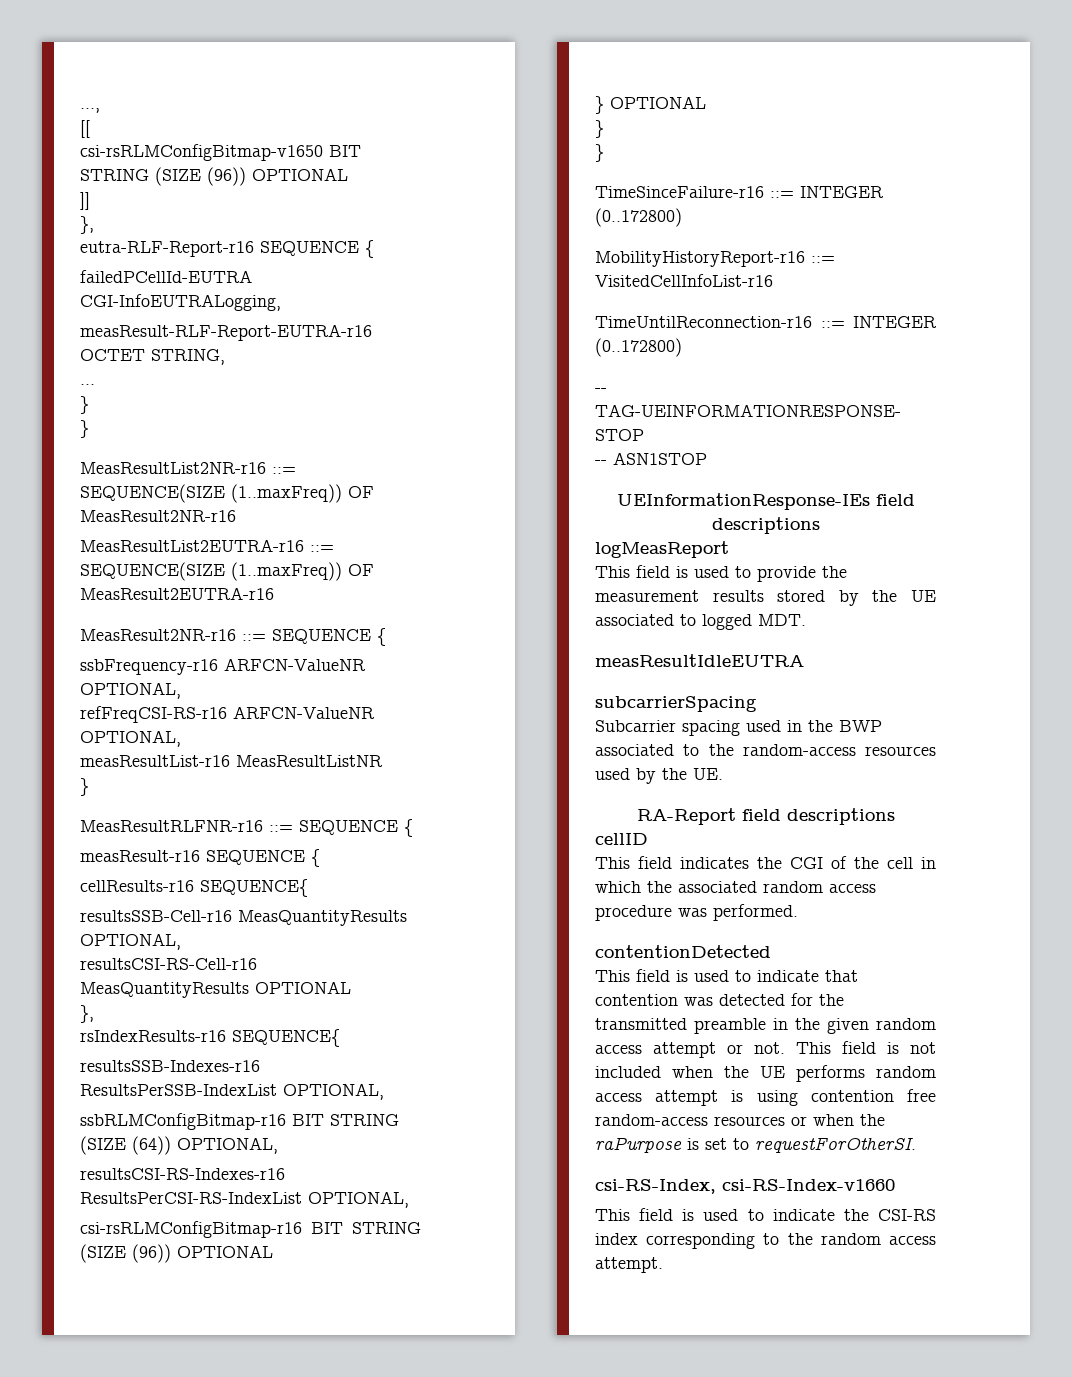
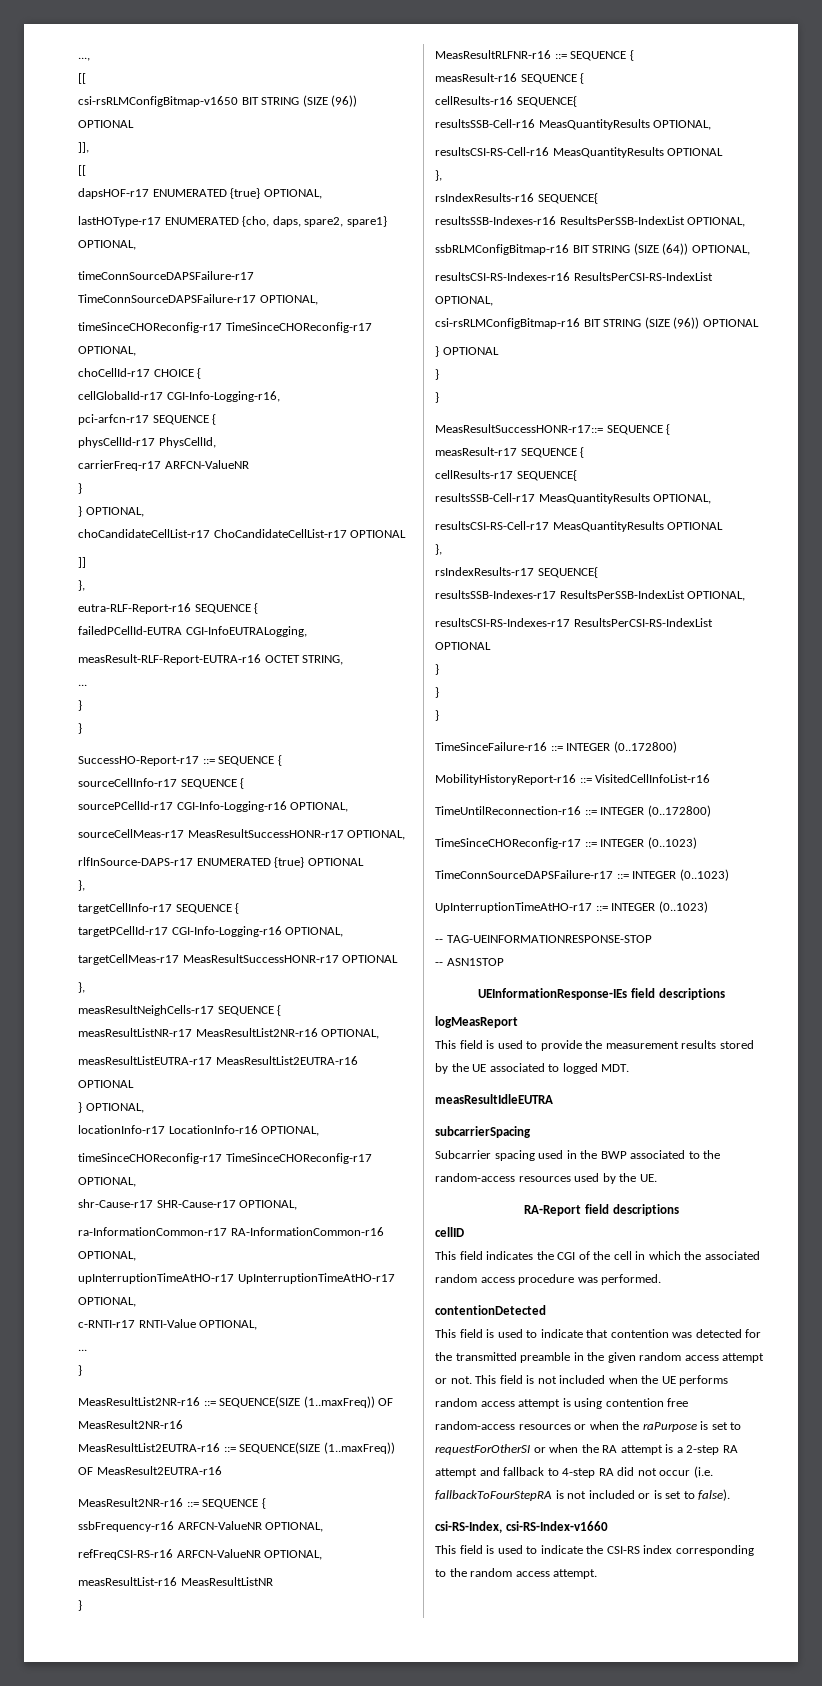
+ ]],
+ [[
+ dapsHOF-r17 ENUMERATED {true} OPTIONAL,
+ lastHOType-r17 ENUMERATED {cho, daps, spare2, spare1} OPTIONAL,
+ timeConnSourceDAPSFailure-r17 TimeConnSourceDAPSFailure-r17 OPTIONAL,
+ timeSinceCHOReconfig-r17 TimeSinceCHOReconfig-r17 OPTIONAL,
+ choCellId-r17 CHOICE {
+ cellGlobalId-r17 CGI-Info-Logging-r16,
+ pci-arfcn-r17 SEQUENCE {
+ physCellId-r17 PhysCellId,
+ carrierFreq-r17 ARFCN-ValueNR
+ }
+ } OPTIONAL,
+ choCandidateCellList-r17 ChoCandidateCellList-r17 OPTIONAL
+ SuccessHO-Report-r17 ::= SEQUENCE {
+ sourceCellInfo-r17 SEQUENCE {
+ sourcePCellId-r17 CGI-Info-Logging-r16 OPTIONAL,
+ sourceCellMeas-r17 MeasResultSuccessHONR-r17 OPTIONAL,
+ rlfInSource-DAPS-r17 ENUMERATED {true} OPTIONAL
+ },
+ targetCellInfo-r17 SEQUENCE {
+ targetPCellId-r17 CGI-Info-Logging-r16 OPTIONAL,
+ targetCellMeas-r17 MeasResultSuccessHONR-r17 OPTIONAL
+ },
+ measResultNeighCells-r17 SEQUENCE {
+ measResultListNR-r17 MeasResultList2NR-r16 OPTIONAL,
+ measResultListEUTRA-r17 MeasResultList2EUTRA-r16 OPTIONAL
+ } OPTIONAL,
+ locationInfo-r17 LocationInfo-r16 OPTIONAL,
+ timeSinceCHOReconfig-r17 TimeSinceCHOReconfig-r17 OPTIONAL,
+ shr-Cause-r17 SHR-Cause-r17 OPTIONAL,
+ ra-InformationCommon-r17 RA-InformationCommon-r16 OPTIONAL,
+ upInterruptionTimeAtHO-r17 UpInterruptionTimeAtHO-r17 OPTIONAL,
+ c-RNTI-r17 RNTI-Value OPTIONAL,
+ ...
+ }
+ MeasResultSuccessHONR-r17::= SEQUENCE {
+ measResult-r17 SEQUENCE {
+ cellResults-r17 SEQUENCE{
+ resultsSSB-Cell-r17 MeasQuantityResults OPTIONAL,
+ resultsCSI-RS-Cell-r17 MeasQuantityResults OPTIONAL
+ },
+ rsIndexResults-r17 SEQUENCE{
+ resultsSSB-Indexes-r17 ResultsPerSSB-IndexList OPTIONAL,
+ resultsCSI-RS-Indexes-r17 ResultsPerCSI-RS-IndexList OPTIONAL
+ }
+ }
+ }
+ TimeSinceCHOReconfig-r17 ::= INTEGER (0..1023)
+ TimeConnSourceDAPSFailure-r17 ::= INTEGER (0..1023)
+ UpInterruptionTimeAtHO-r17 ::= INTEGER (0..1023)
- This field is not included when the UE performs random access attempt is using contention free random-access resources or when the raPurpose is set to requestForOtherSI.
+ This field is not included when the UE performs random access attempt is using contention free random-access resources or when the raPurpose is set to requestForOtherSI or when the RA attempt is a 2-step RA attempt and fallback to 4-step RA did not occur (i.e. fallbackToFourStepRA is not included or is set to false).

